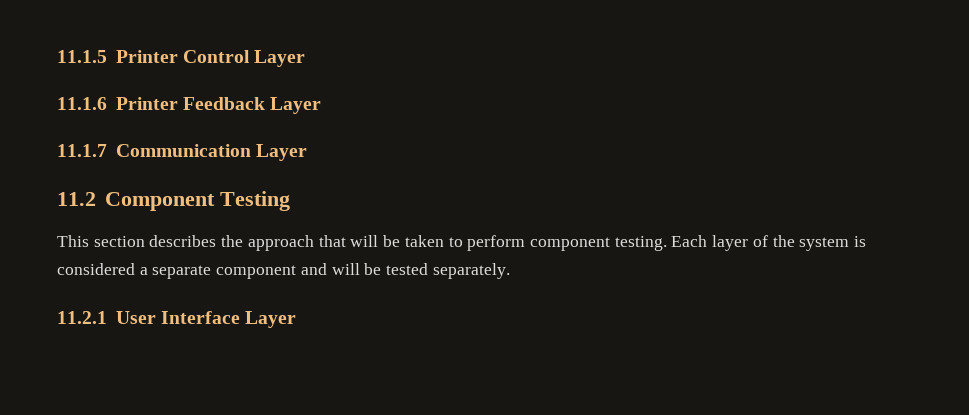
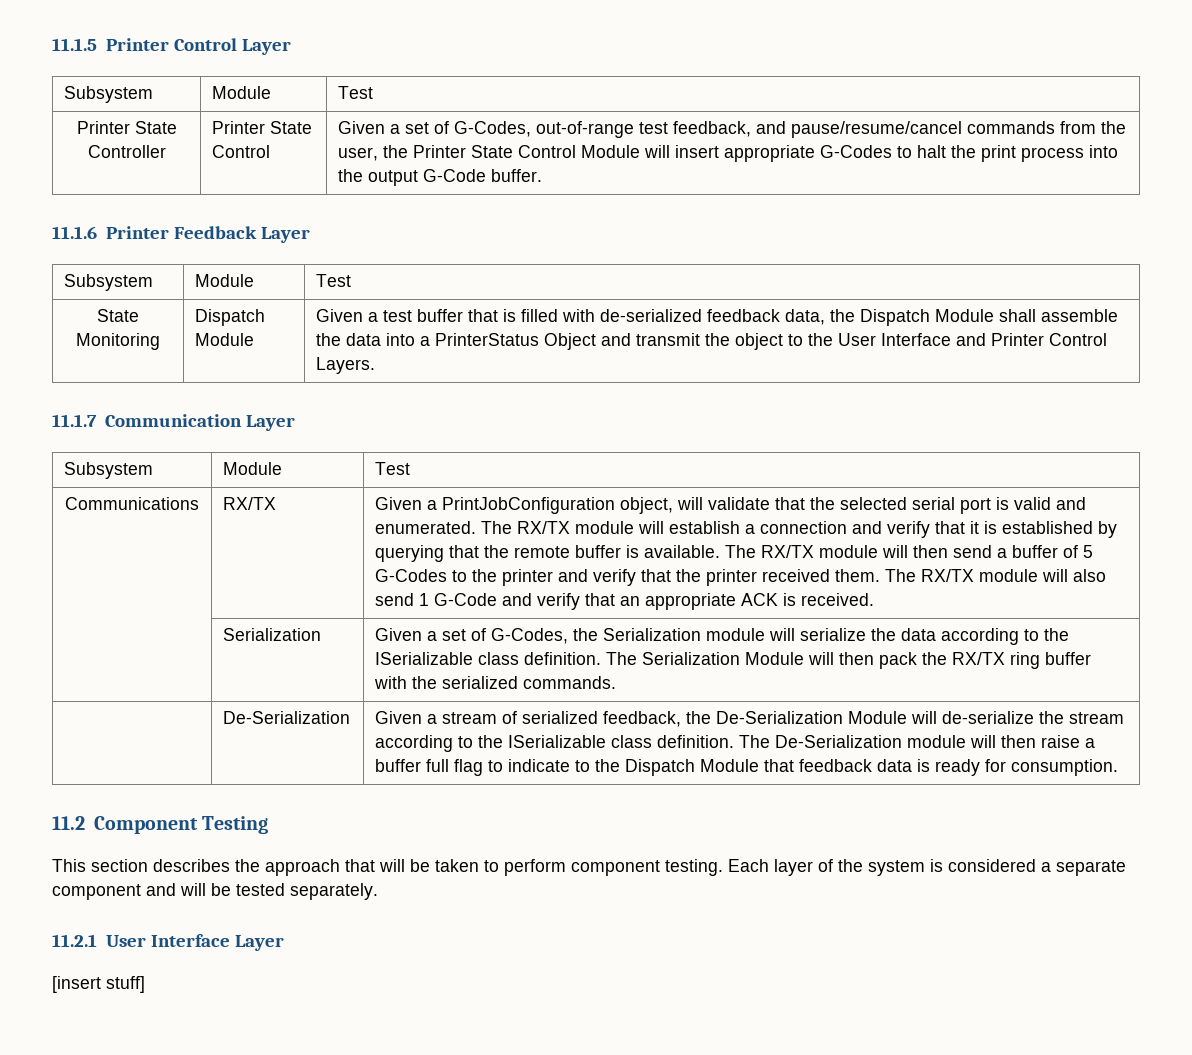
  11.1.5 Printer Control Layer
+ Subsystem | Module | Test
+ Printer State Controller | Printer State Control | Given a set of G-Codes, out-of-range test feedback, and pause/resume/cancel commands from the user, the Printer State Control Module will insert appropriate G-Codes to halt the print process into the output G-Code buffer.
  11.1.6 Printer Feedback Layer
+ Subsystem | Module | Test
+ State Monitoring | Dispatch Module | Given a test buffer that is filled with de-serialized feedback data, the Dispatch Module shall assemble the data into a PrinterStatus Object and transmit the object to the User Interface and Printer Control Layers.
  11.1.7 Communication Layer
+ Subsystem | Module | Test
+ Communications | RX/TX | Given a PrintJobConfiguration object, will validate that the selected serial port is valid and enumerated. The RX/TX module will establish a connection and verify that it is established by querying that the remote buffer is available. The RX/TX module will then send a buffer of 5 G-Codes to the printer and verify that the printer received them. The RX/TX module will also send 1 G-Code and verify that an appropriate ACK is received.
+ | Serialization | Given a set of G-Codes, the Serialization module will serialize the data according to the ISerializable class definition. The Serialization Module will then pack the RX/TX ring buffer with the serialized commands.
+ | De-Serialization | Given a stream of serialized feedback, the De-Serialization Module will de-serialize the stream according to the ISerializable class definition. The De-Serialization module will then raise a buffer full flag to indicate to the Dispatch Module that feedback data is ready for consumption.
+ [insert stuff]

